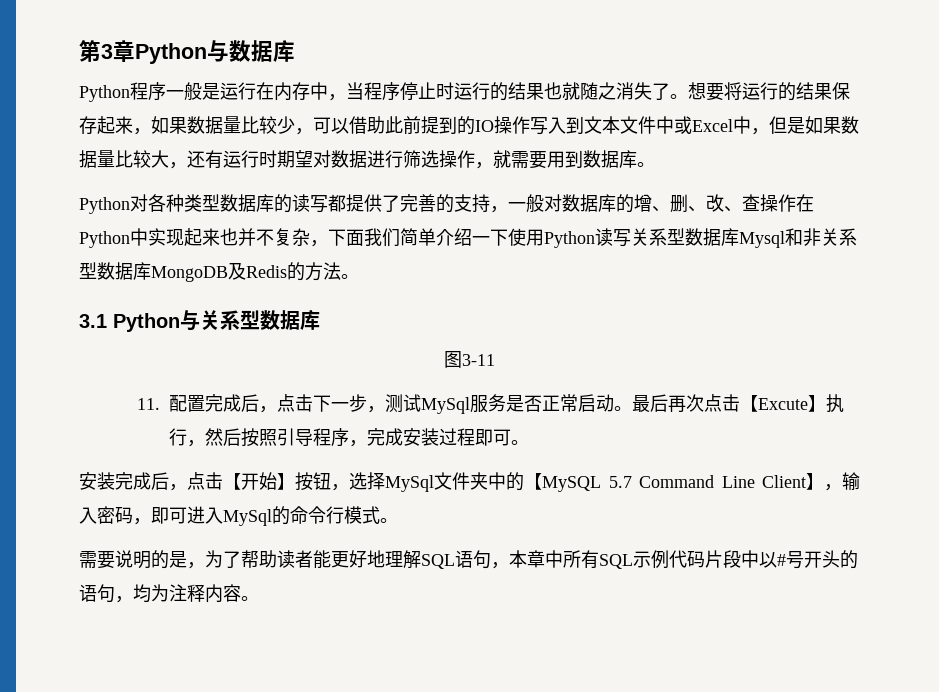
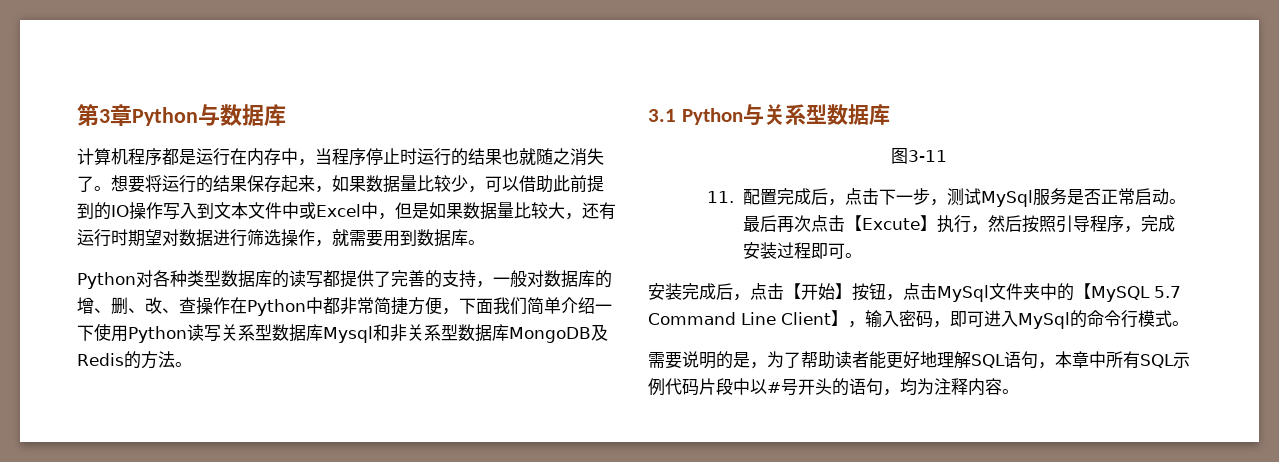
- Python程序一般是运行在内存中，当程序停止时运行的结果也就随之消失了。
+ 计算机程序都是运行在内存中，当程序停止时运行的结果也就随之消失了。
- Python对各种类型数据库的读写都提供了完善的支持，一般对数据库的增、删、改、查操作在Python中实现起来也并不复杂，下面我们简单介绍一下使用Python读写关系型数据库Mysql和非关系型数据库MongoDB及Redis的方法。
+ Python对各种类型数据库的读写都提供了完善的支持，一般对数据库的增、删、改、查操作在Python中都非常简捷方便，下面我们简单介绍一下使用Python读写关系型数据库Mysql和非关系型数据库MongoDB及Redis的方法。
- 安装完成后，点击【开始】按钮，选择MySql文件夹中的【MySQL 5.7 Command Line Client】，输入密码，即可进入MySql的命令行模式。
+ 安装完成后，点击【开始】按钮，点击MySql文件夹中的【MySQL 5.7 Command Line Client】，输入密码，即可进入MySql的命令行模式。

